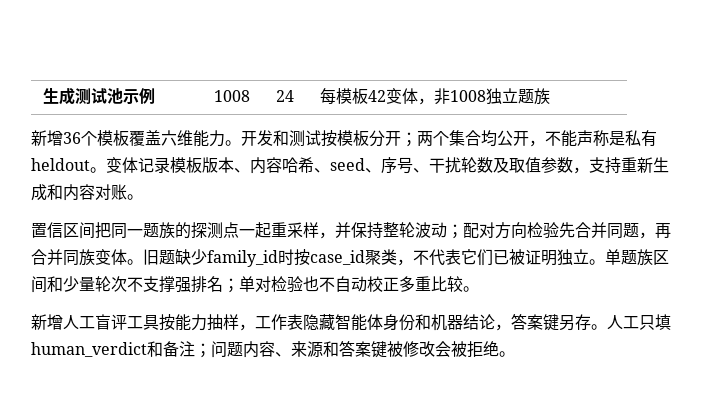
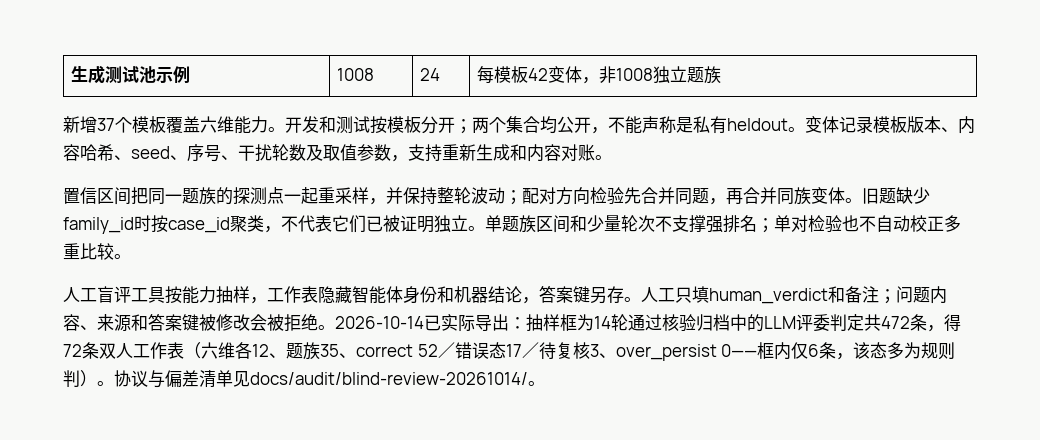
- 新增36个模板覆盖六维能力。
+ 新增37个模板覆盖六维能力。
- 新增人工盲评工具按能力抽样，工作表隐藏智能体身份和机器结论，答案键另存。
+ 人工盲评工具按能力抽样，工作表隐藏智能体身份和机器结论，答案键另存。
+ 2026-10-14已实际导出：抽样框为14轮通过核验归档中的LLM评委判定共472条，得72条双人工作表（六维各12、题族35、correct 52／错误态17／待复核3、over_persist 0——框内仅6条，该态多为规则判）。协议与偏差清单见docs/audit/blind-review-20261014/。

